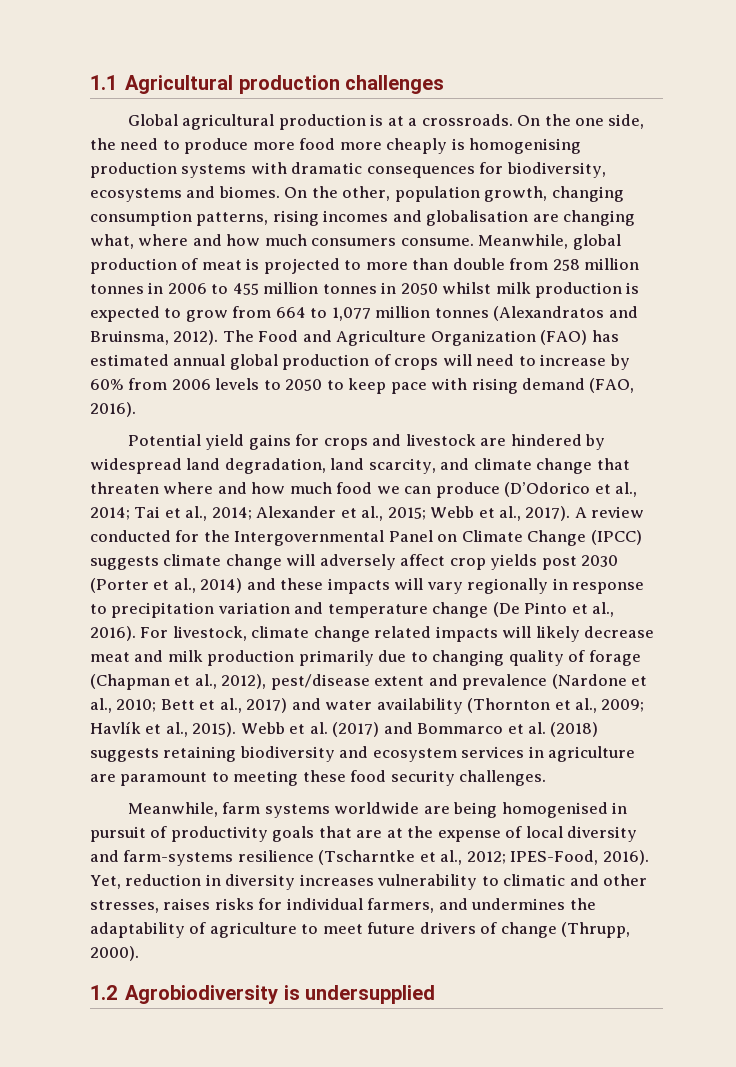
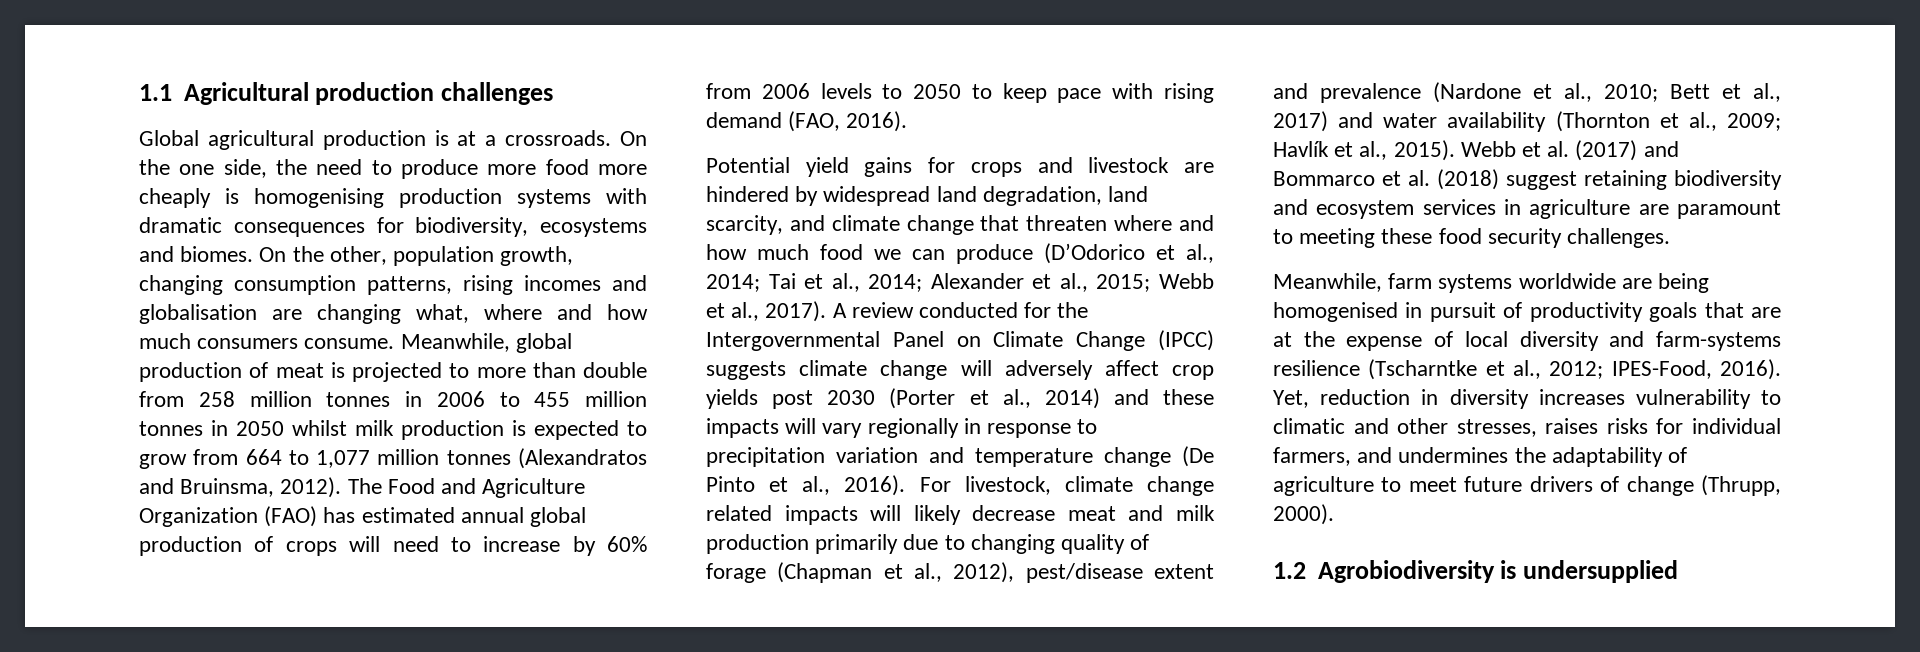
- Webb et al. (2017) and Bommarco et al. (2018) suggests retaining biodiversity and ecosystem services in agriculture are paramount to meeting these food security challenges.
+ Webb et al. (2017) and Bommarco et al. (2018) suggest retaining biodiversity and ecosystem services in agriculture are paramount to meeting these food security challenges.

